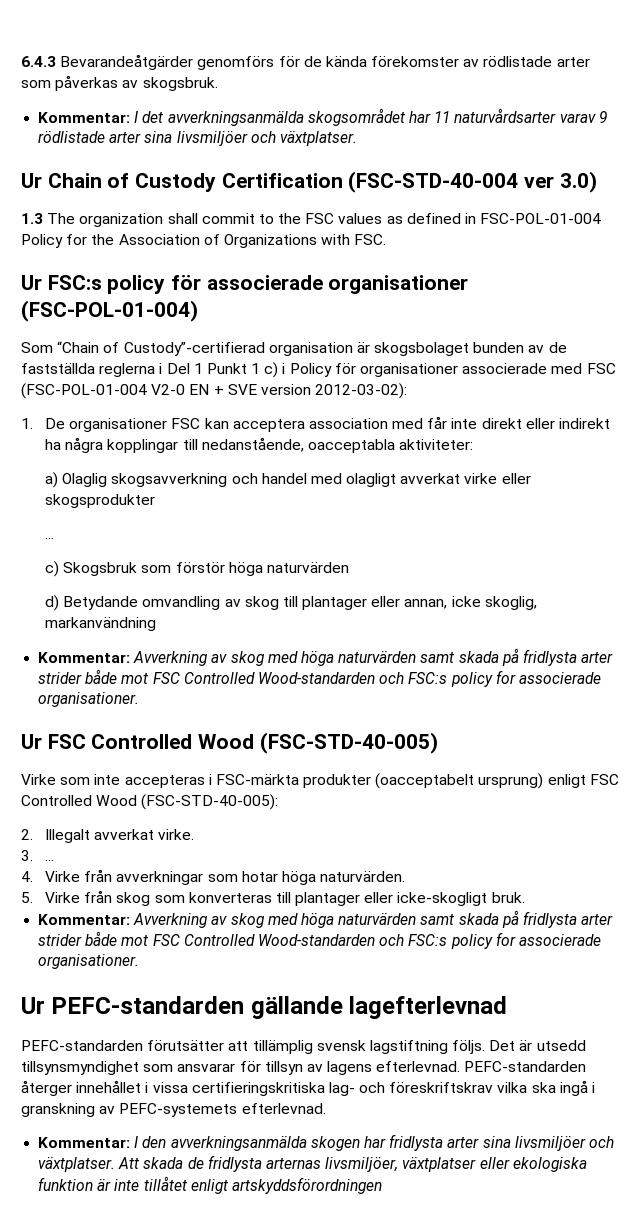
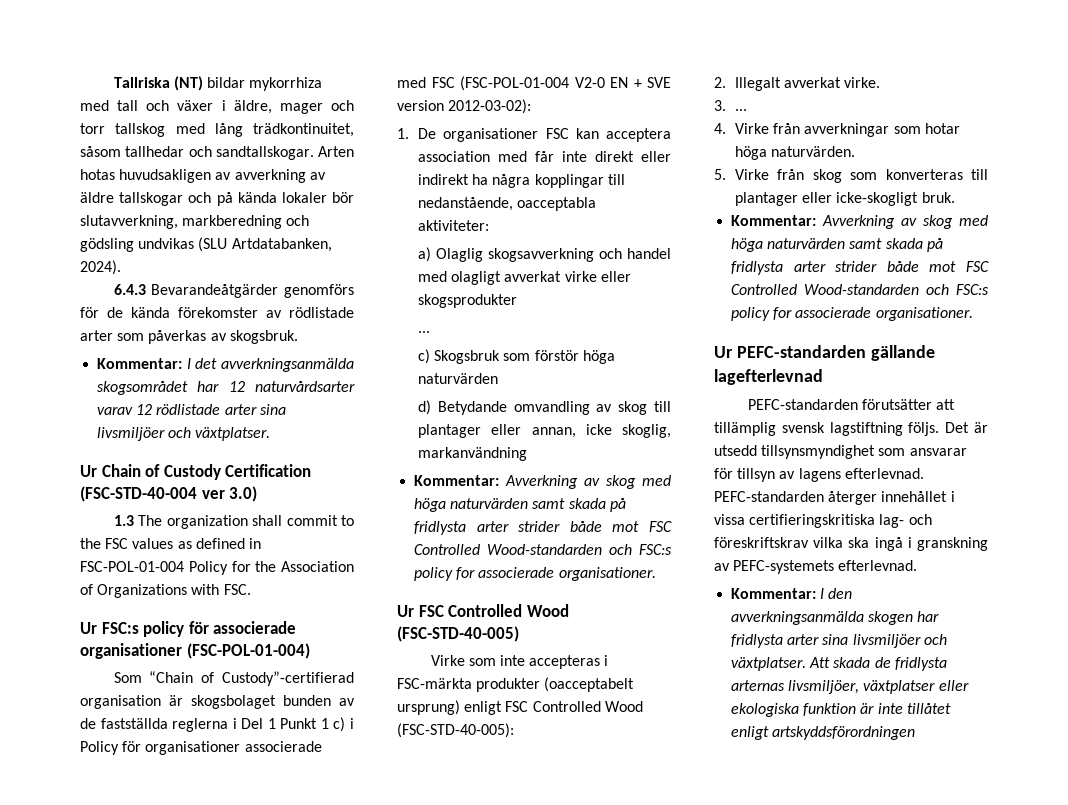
+ Tallriska (NT) bildar mykorrhiza med tall och växer i äldre, mager och torr tallskog med lång trädkontinuitet, såsom tallhedar och sandtallskogar. Arten hotas huvudsakligen av avverkning av äldre tallskogar och på kända lokaler bör slutavverkning, markberedning och gödsling undvikas (SLU Artdatabanken, 2024).
- Kommentar: I det avverkningsanmälda skogsområdet har 11 naturvårdsarter varav 9 rödlistade arter sina livsmiljöer och växtplatser.
+ Kommentar: I det avverkningsanmälda skogsområdet har 12 naturvårdsarter varav 12 rödlistade arter sina livsmiljöer och växtplatser.

